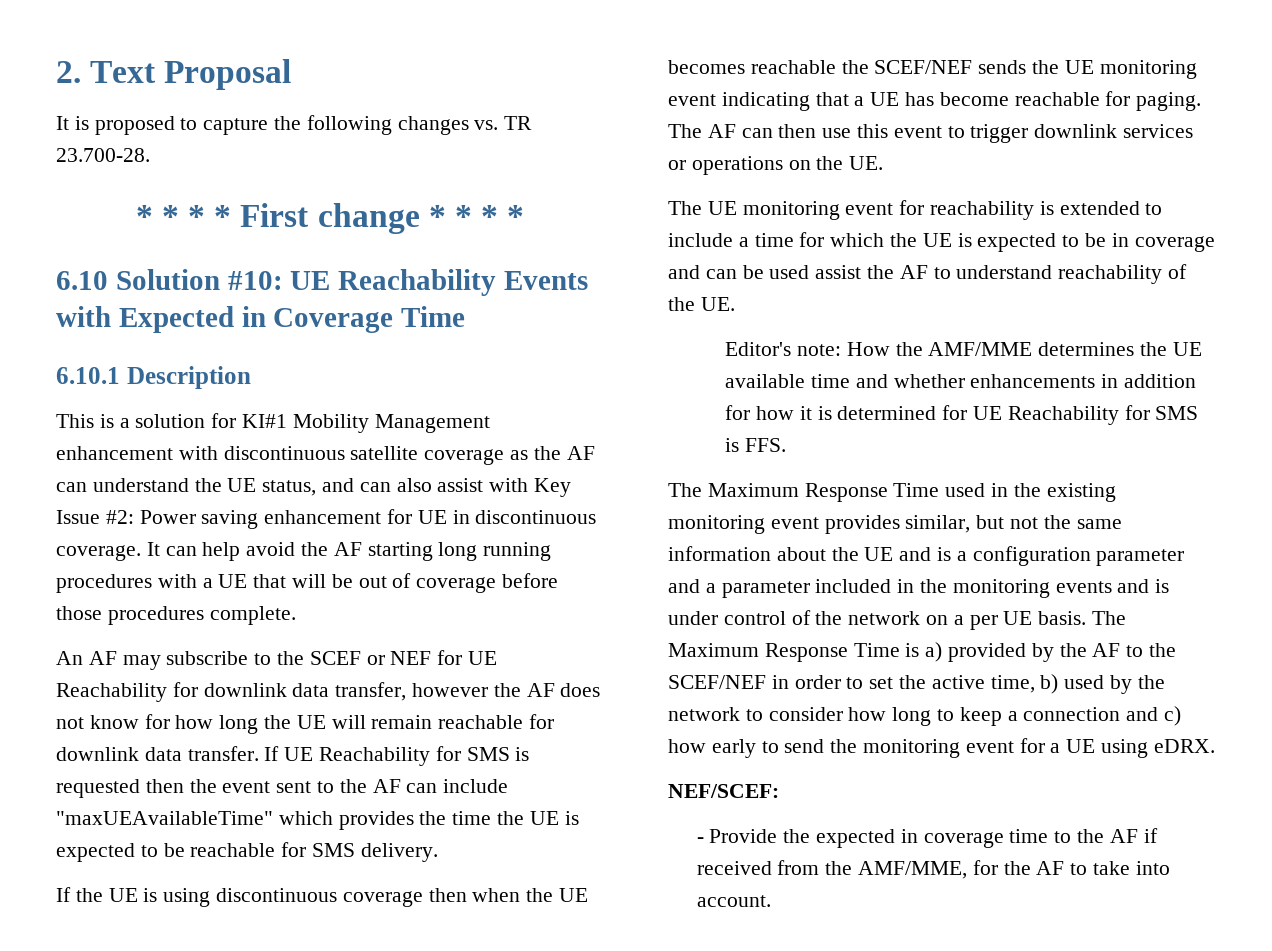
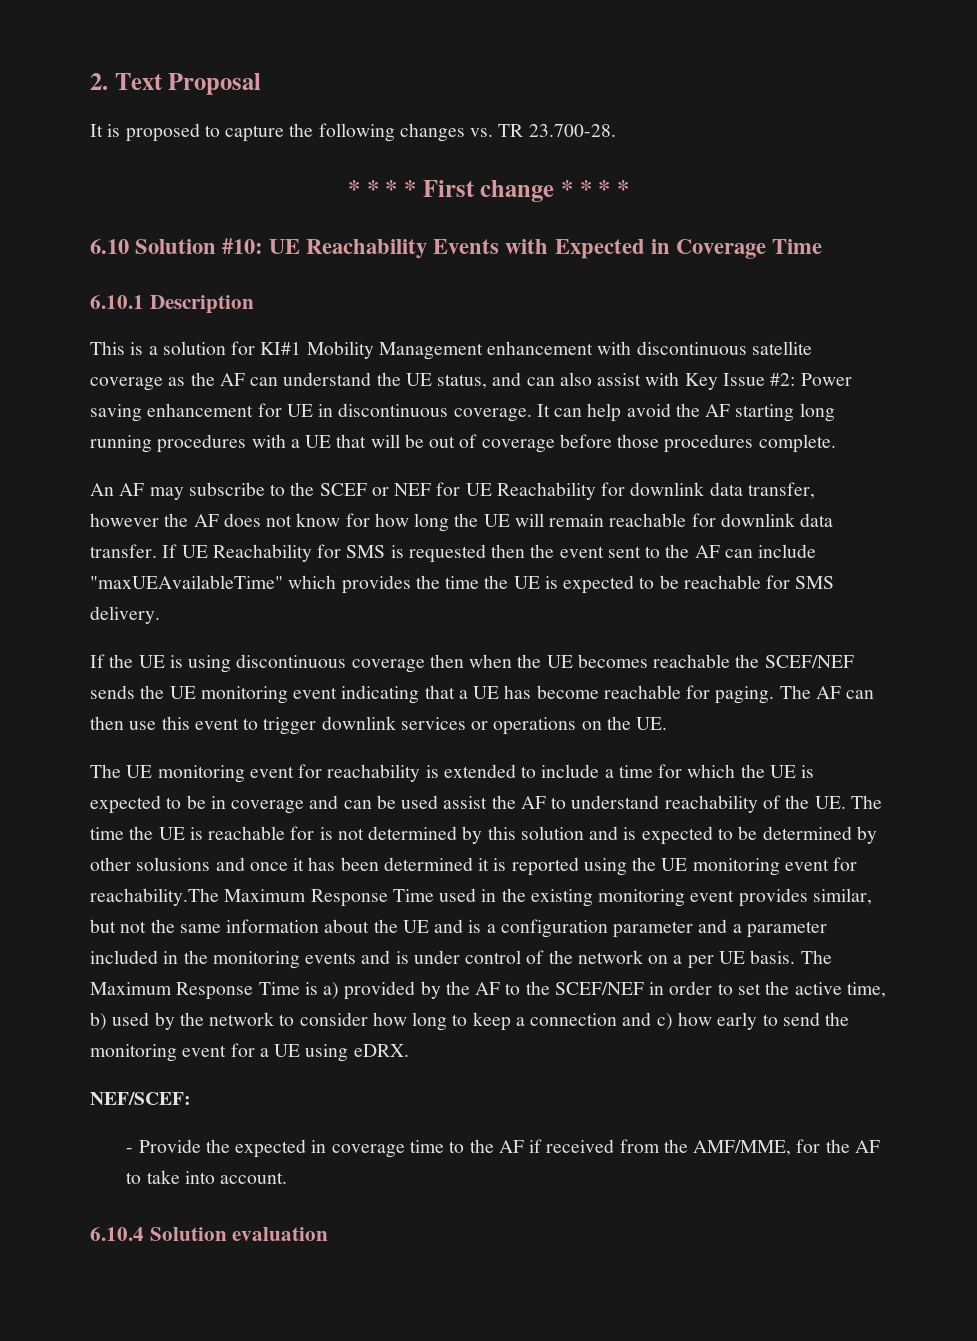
- The UE monitoring event for reachability is extended to include a time for which the UE is expected to be in coverage and can be used assist the AF to understand reachability of the UE.
- Editor's note: How the AMF/MME determines the UE available time and whether enhancements in addition for how it is determined for UE Reachability for SMS is FFS.
- The Maximum Response Time used in the existing monitoring event provides similar, but not the same information about the UE and is a configuration parameter and a parameter included in the monitoring events and is under control of the network on a per UE basis.
+ The UE monitoring event for reachability is extended to include a time for which the UE is expected to be in coverage and can be used assist the AF to understand reachability of the UE. The time the UE is reachable for is not determined by this solution and is expected to be determined by other solusions and once it has been determined it is reported using the UE monitoring event for reachability.The Maximum Response Time used in the existing monitoring event provides similar, but not the same information about the UE and is a configuration parameter and a parameter included in the monitoring events and is under control of the network on a per UE basis.
+ 6.10.4 Solution evaluation

